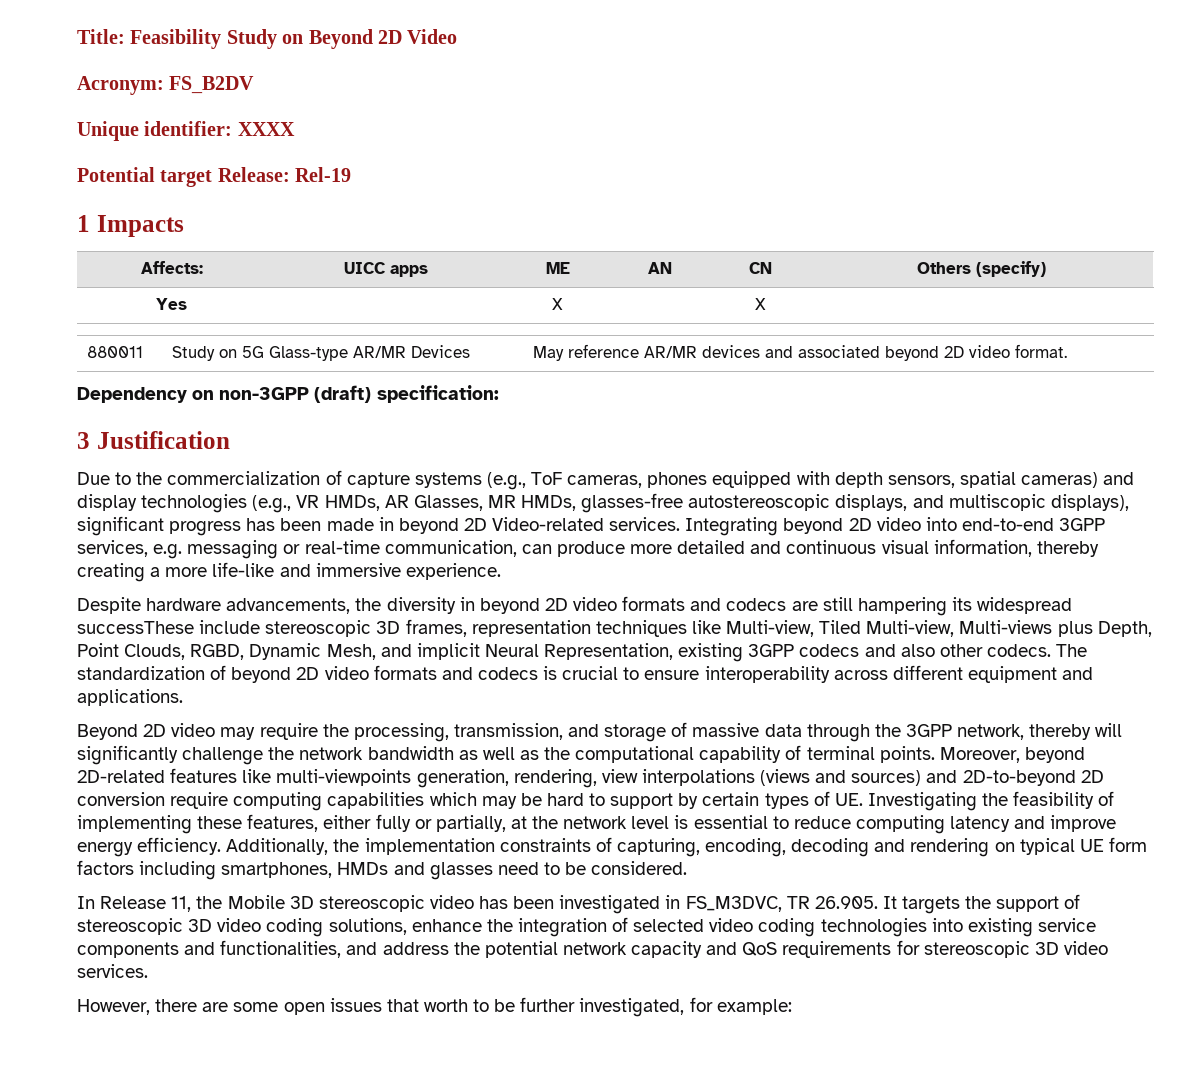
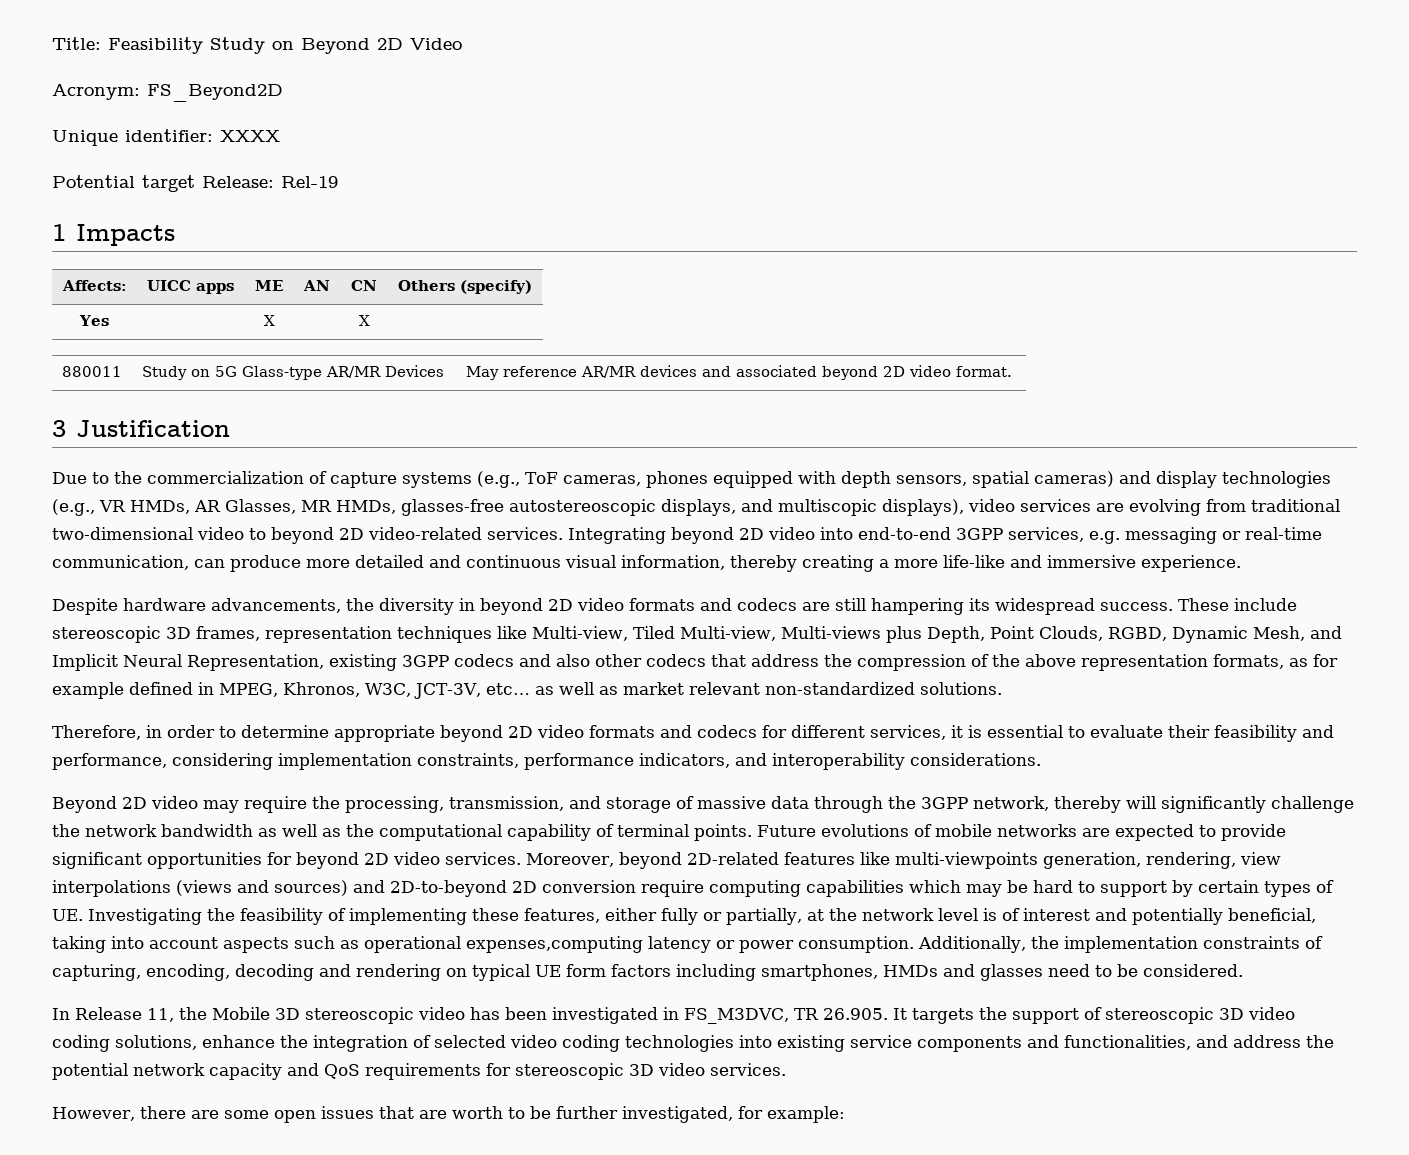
- Acronym: FS_B2DV
+ Acronym: FS_Beyond2D
- Dependency on non-3GPP (draft) specification:
- Due to the commercialization of capture systems (e.g., ToF cameras, phones equipped with depth sensors, spatial cameras) and display technologies (e.g., VR HMDs, AR Glasses, MR HMDs, glasses-free autostereoscopic displays, and multiscopic displays), significant progress has been made in beyond 2D Video-related services.
+ Due to the commercialization of capture systems (e.g., ToF cameras, phones equipped with depth sensors, spatial cameras) and display technologies (e.g., VR HMDs, AR Glasses, MR HMDs, glasses-free autostereoscopic displays, and multiscopic displays), video services are evolving from traditional two-dimensional video to beyond 2D video-related services.
- Despite hardware advancements, the diversity in beyond 2D video formats and codecs are still hampering its widespread successThese include stereoscopic 3D frames, representation techniques like Multi-view, Tiled Multi-view, Multi-views plus Depth, Point Clouds, RGBD, Dynamic Mesh, and implicit Neural Representation, existing 3GPP codecs and also other codecs. The standardization of beyond 2D video formats and codecs is crucial to ensure interoperability across different equipment and applications.
+ Despite hardware advancements, the diversity in beyond 2D video formats and codecs are still hampering its widespread success. These include stereoscopic 3D frames, representation techniques like Multi-view, Tiled Multi-view, Multi-views plus Depth, Point Clouds, RGBD, Dynamic Mesh, and Implicit Neural Representation, existing 3GPP codecs and also other codecs that address the compression of the above representation formats, as for example defined in MPEG, Khronos, W3C, JCT-3V, etc… as well as market relevant non-standardized solutions.
+ Therefore, in order to determine appropriate beyond 2D video formats and codecs for different services, it is essential to evaluate their feasibility and performance, considering implementation constraints, performance indicators, and interoperability considerations.
+ Future evolutions of mobile networks are expected to provide significant opportunities for beyond 2D video services.
- Moreover, beyond 2D-related features like multi-viewpoints generation, rendering, view interpolations (views and sources) and 2D-to-beyond 2D conversion require computing capabilities which may be hard to support by certain types of UE. Investigating the feasibility of implementing these features, either fully or partially, at the network level is essential to reduce computing latency and improve energy efficiency.
+ Moreover, beyond 2D-related features like multi-viewpoints generation, rendering, view interpolations (views and sources) and 2D-to-beyond 2D conversion require computing capabilities which may be hard to support by certain types of UE. Investigating the feasibility of implementing these features, either fully or partially, at the network level is of interest and potentially beneficial, taking into account aspects such as operational expenses,computing latency or power consumption.
- However, there are some open issues that worth to be further investigated, for example:
+ However, there are some open issues that are worth to be further investigated, for example:

